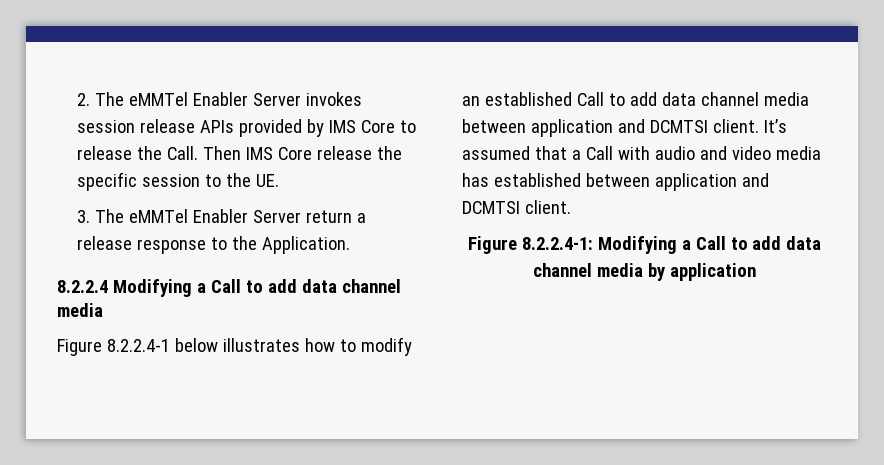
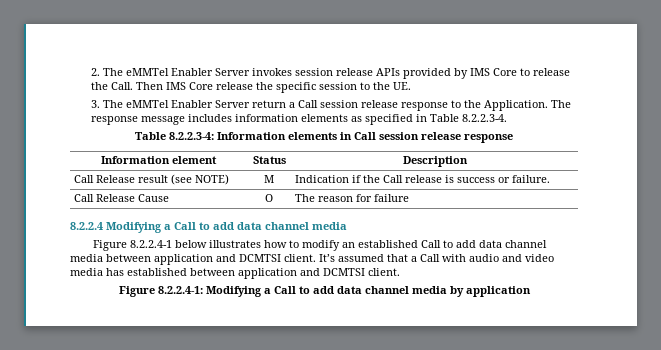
- 3. The eMMTel Enabler Server return a release response to the Application.
+ 3. The eMMTel Enabler Server return a Call session release response to the Application. The response message includes information elements as specified in Table 8.2.2.3-4.
+ Table 8.2.2.3-4: Information elements in Call session release response
+ Information element | Status | Description
+ Call Release result (see NOTE) | M | Indication if the Call release is success or failure.
+ Call Release Cause | O | The reason for failure

